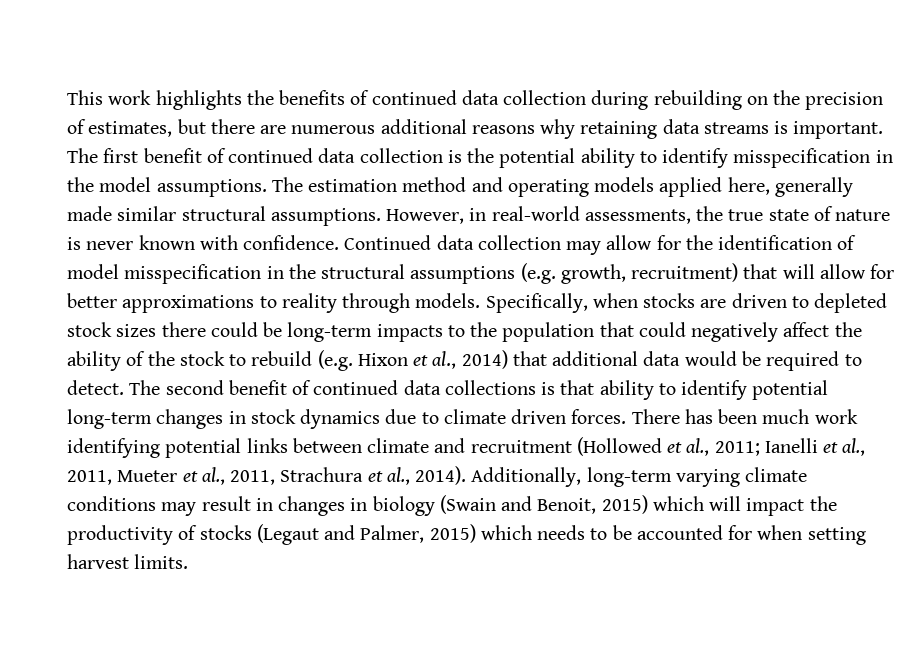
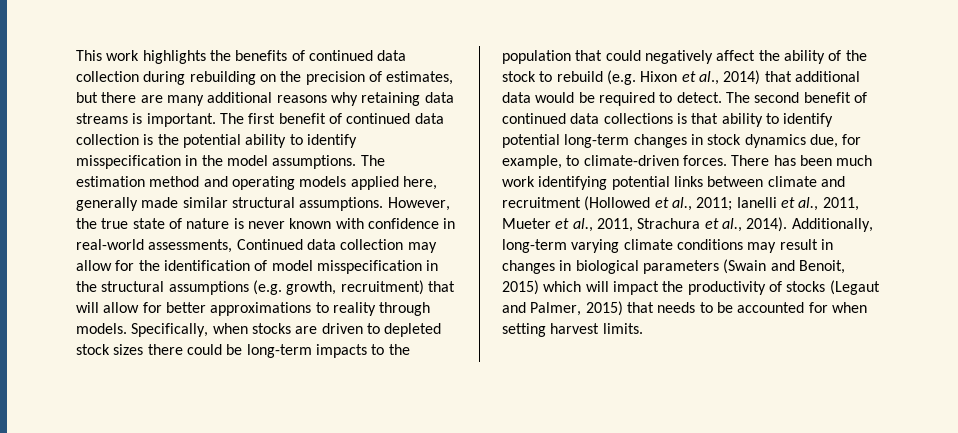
- This work highlights the benefits of continued data collection during rebuilding on the precision of estimates, but there are numerous additional reasons why retaining data streams is important.
+ This work highlights the benefits of continued data collection during rebuilding on the precision of estimates, but there are many additional reasons why retaining data streams is important.
- However, in real-world assessments, the true state of nature is never known with confidence. Continued data collection may allow for the identification of model misspecification in the structural assumptions (e.g. growth, recruitment) that will allow for better approximations to reality through models.
+ However, the true state of nature is never known with confidence in real-world assessments, Continued data collection may allow for the identification of model misspecification in the structural assumptions (e.g. growth, recruitment) that will allow for better approximations to reality through models.
- The second benefit of continued data collections is that ability to identify potential long-term changes in stock dynamics due to climate driven forces.
+ The second benefit of continued data collections is that ability to identify potential long-term changes in stock dynamics due, for example, to climate-driven forces.
- Additionally, long-term varying climate conditions may result in changes in biology (Swain and Benoit, 2015) which will impact the productivity of stocks (Legaut and Palmer, 2015) which needs to be accounted for when setting harvest limits.
+ Additionally, long-term varying climate conditions may result in changes in biological parameters (Swain and Benoit, 2015) which will impact the productivity of stocks (Legaut and Palmer, 2015) that needs to be accounted for when setting harvest limits.

